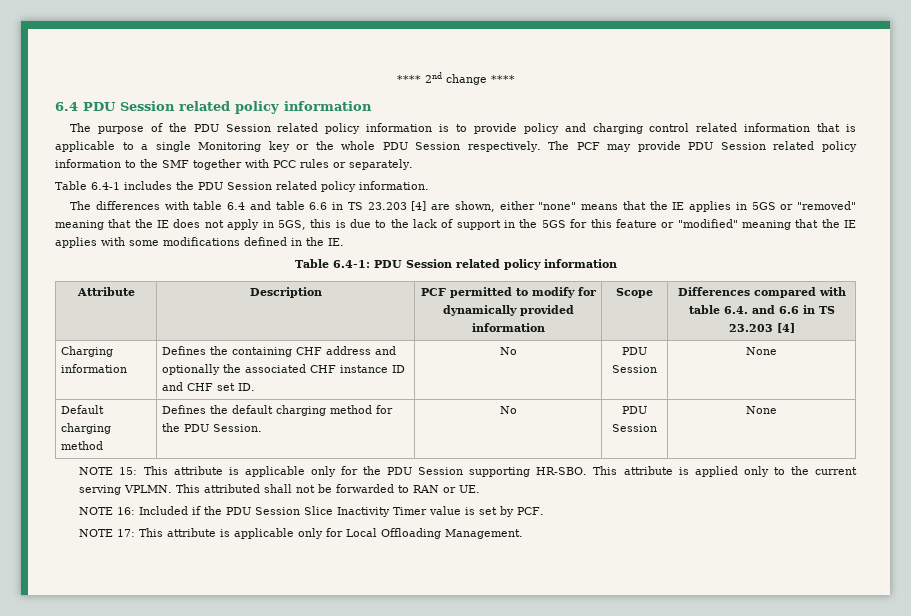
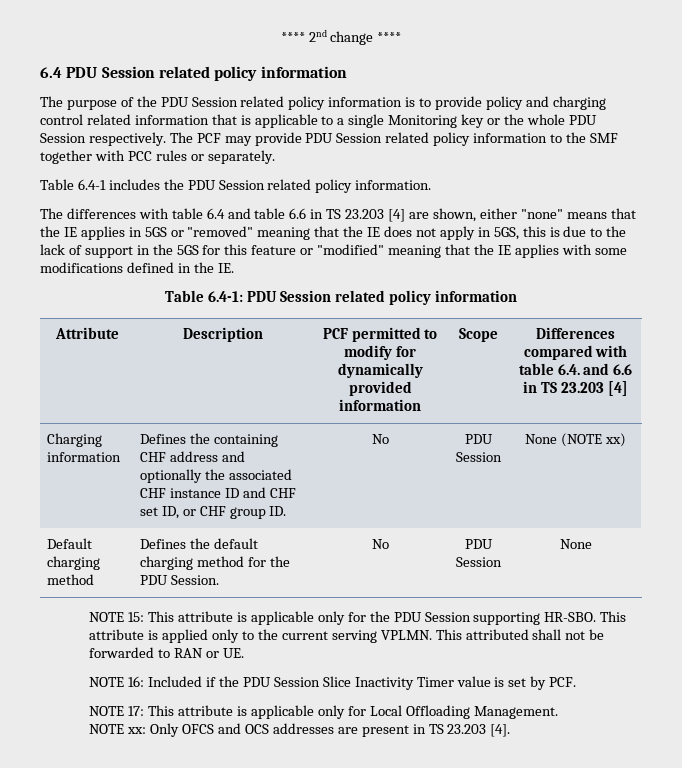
- Charging information | Defines the containing CHF address and optionally the associated CHF instance ID and CHF set ID. | No | PDU Session | None
+ Charging information | Defines the containing CHF address and optionally the associated CHF instance ID and CHF set ID, or CHF group ID. | No | PDU Session | None (NOTE xx)
+ NOTE xx: Only OFCS and OCS addresses are present in TS 23.203 [4].

